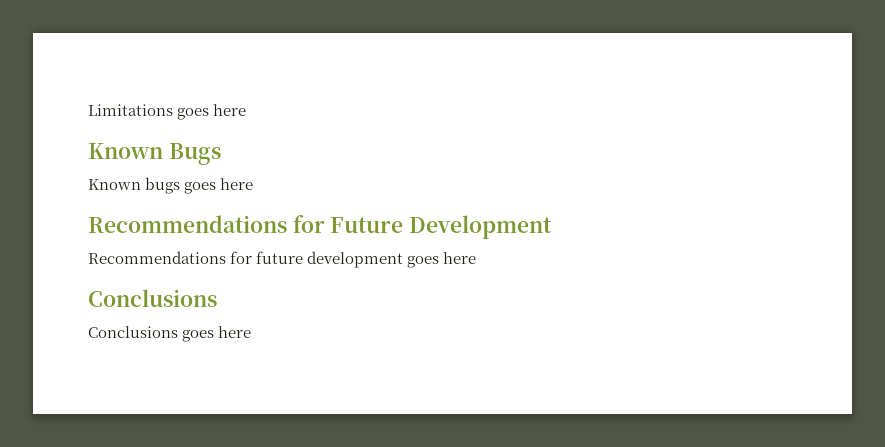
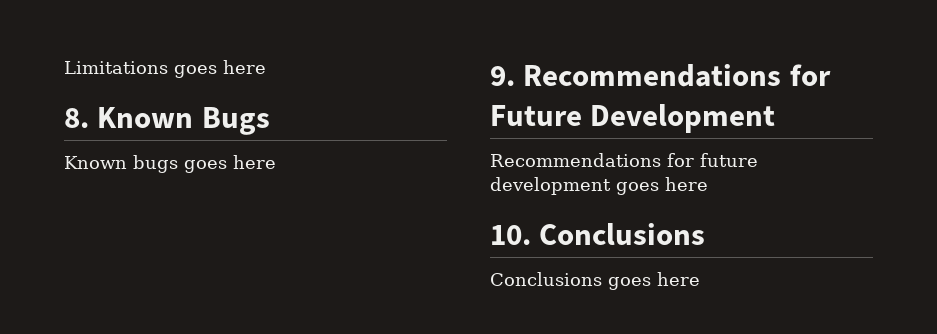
- Known Bugs
+ 8. Known Bugs
- Recommendations for Future Development
+ 9. Recommendations for Future Development
  Recommendations for future development goes here
- Conclusions
+ 10. Conclusions

